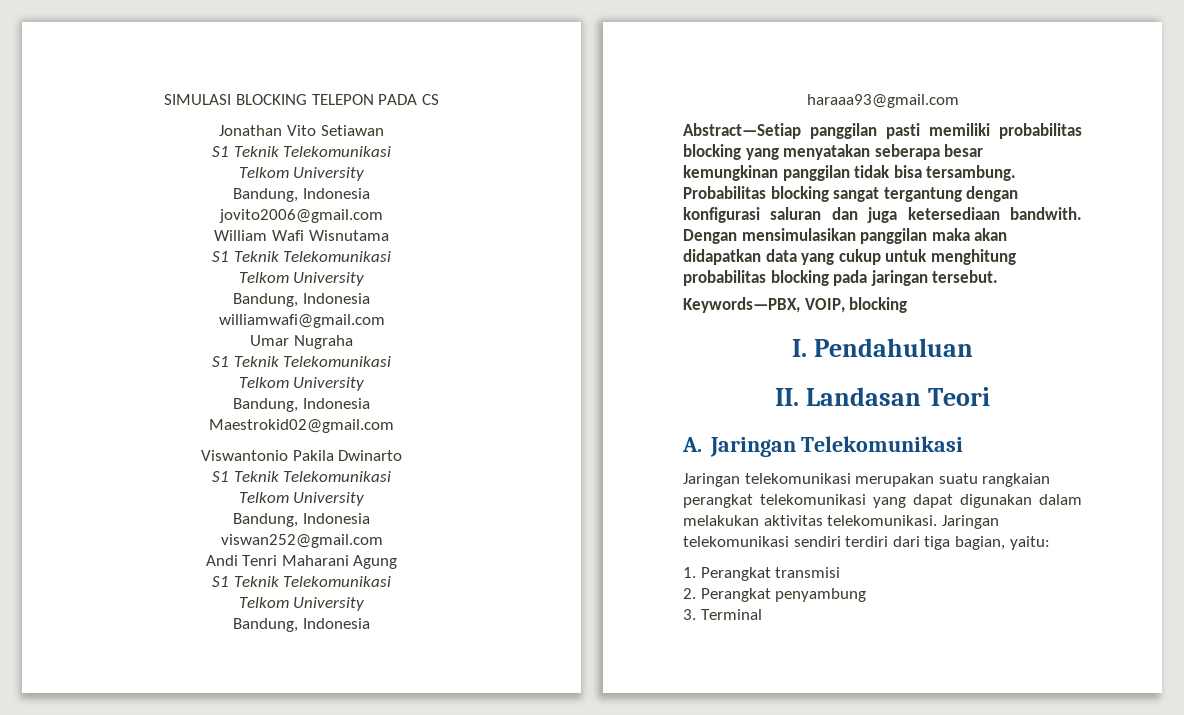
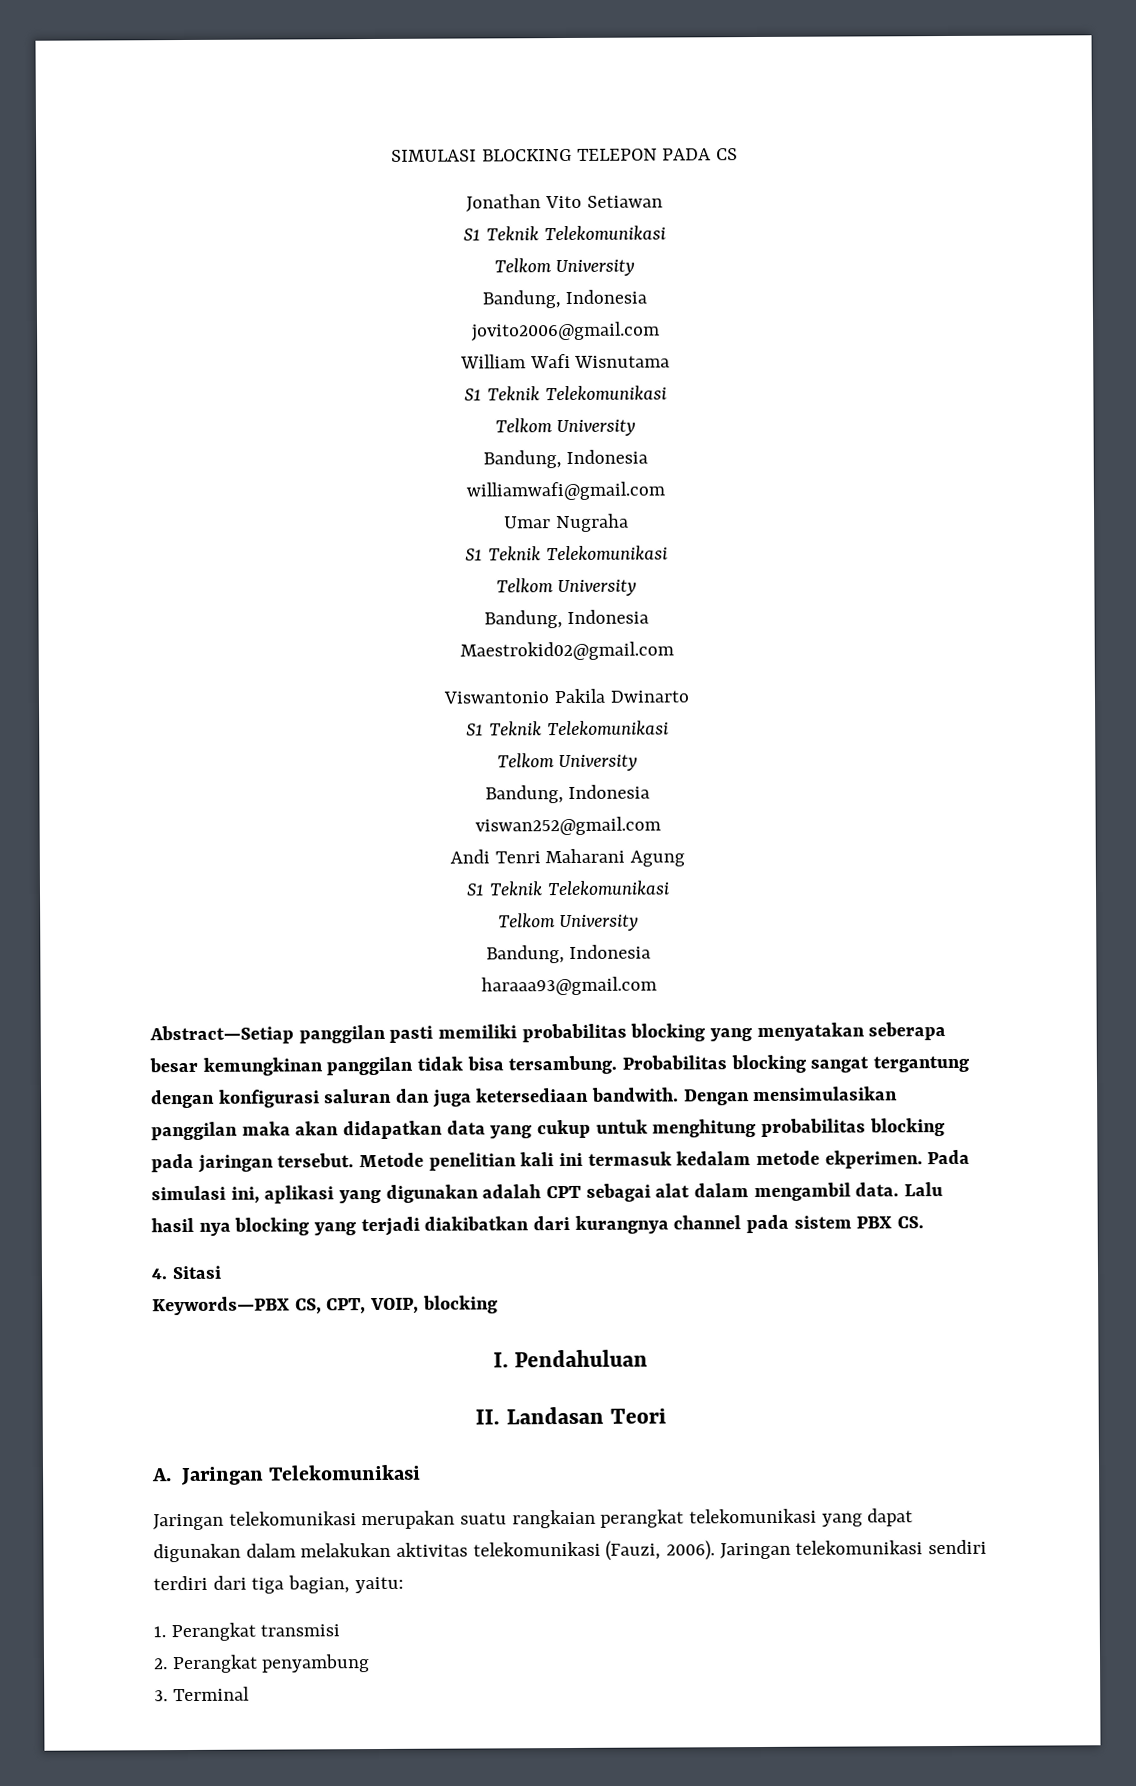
- Dengan mensimulasikan panggilan maka akan didapatkan data yang cukup untuk menghitung probabilitas blocking pada jaringan tersebut.
- Keywords—PBX, VOIP, blocking
+ Dengan mensimulasikan panggilan maka akan didapatkan data yang cukup untuk menghitung probabilitas blocking pada jaringan tersebut. Metode penelitian kali ini termasuk kedalam metode ekperimen. Pada simulasi ini, aplikasi yang digunakan adalah CPT sebagai alat dalam mengambil data. Lalu hasil nya blocking yang terjadi diakibatkan dari kurangnya channel pada sistem PBX CS.
+ 4. Sitasi
+ Keywords—PBX CS, CPT, VOIP, blocking
- Jaringan telekomunikasi merupakan suatu rangkaian perangkat telekomunikasi yang dapat digunakan dalam melakukan aktivitas telekomunikasi.
+ Jaringan telekomunikasi merupakan suatu rangkaian perangkat telekomunikasi yang dapat digunakan dalam melakukan aktivitas telekomunikasi (Fauzi, 2006).

